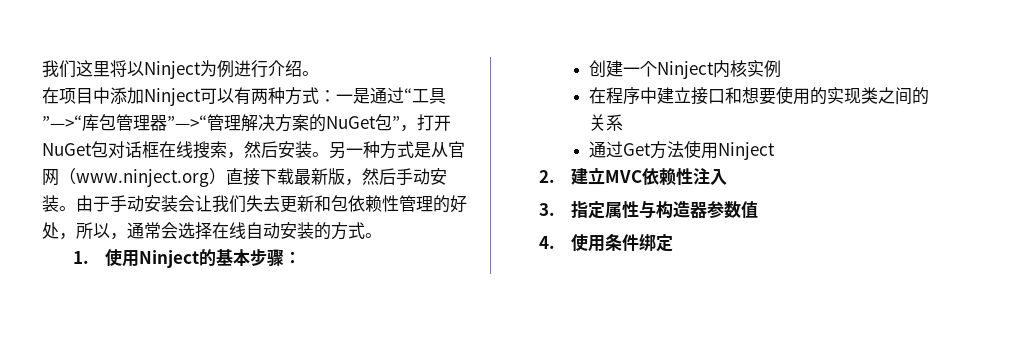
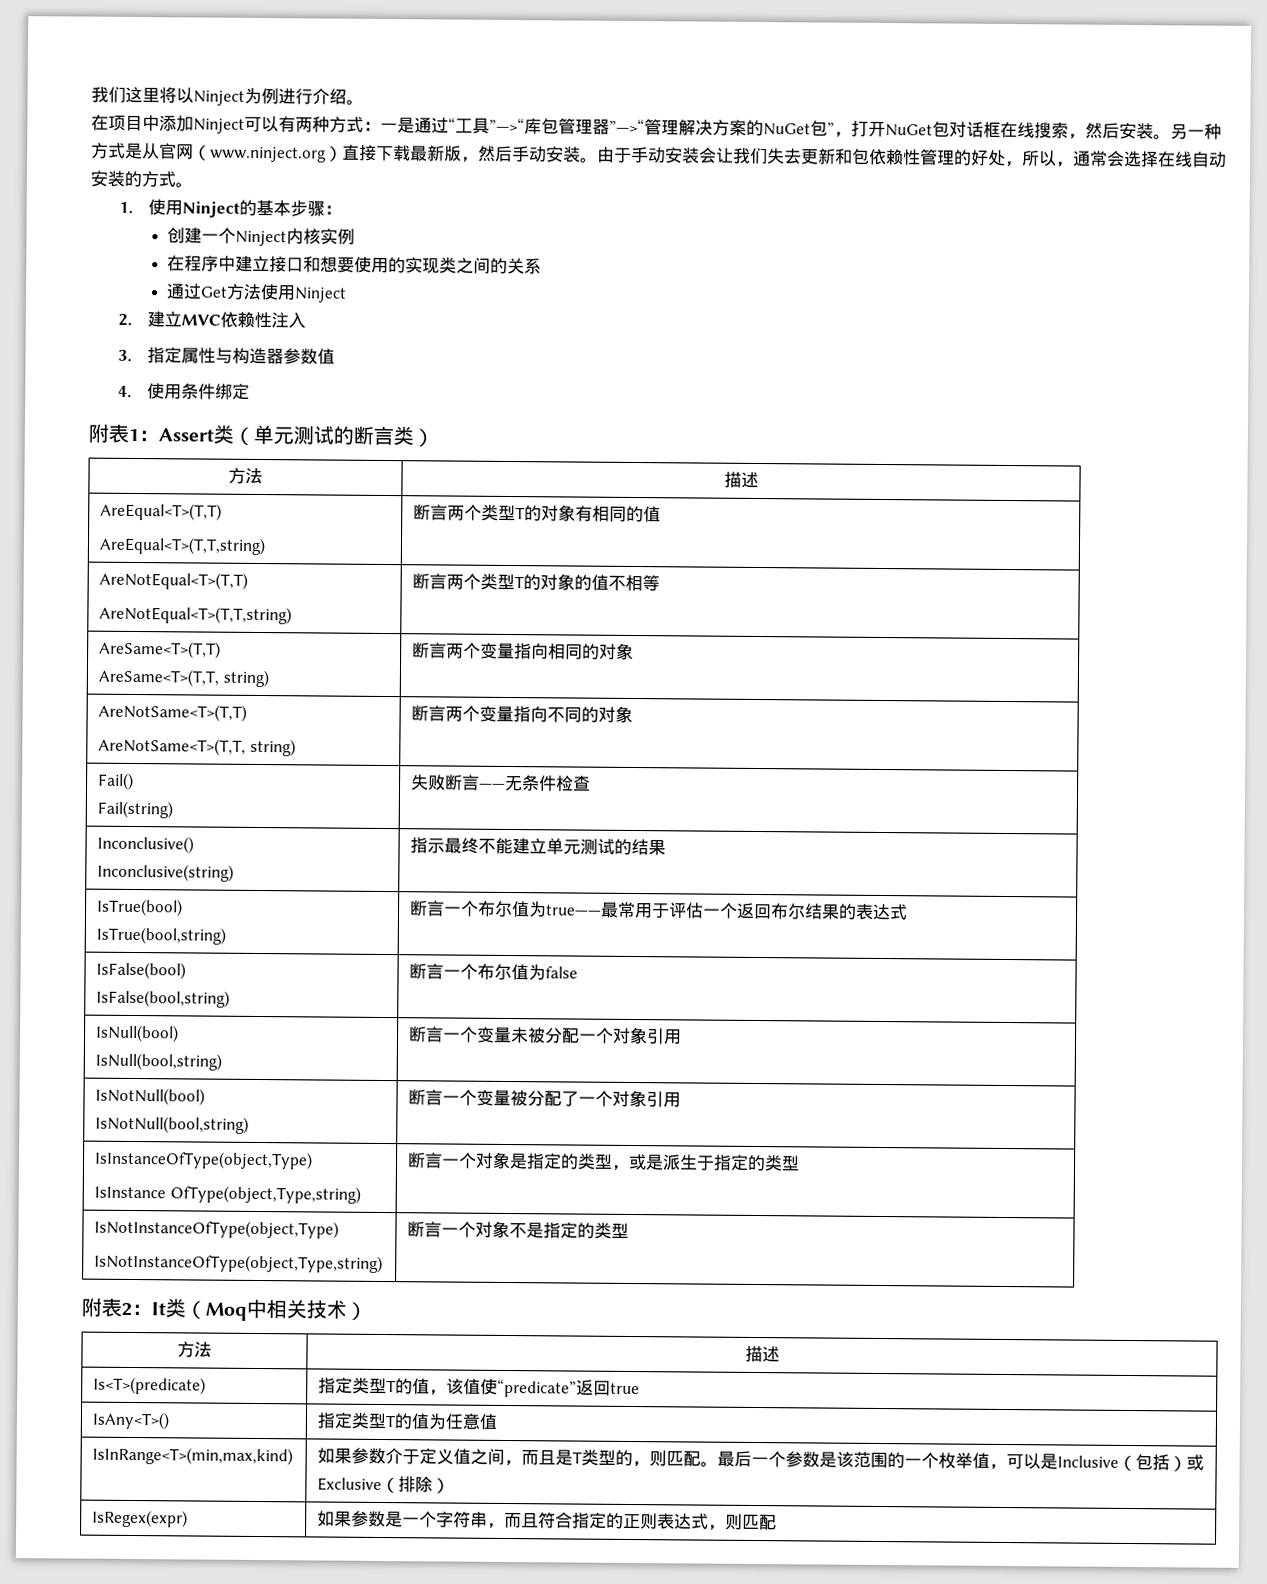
+ 附表1：Assert类（单元测试的断言类）
+ 方法 | 描述
+ AreEqual<T>(T,T)
+ AreEqual<T>(T,T,string) | 断言两个类型T的对象有相同的值
+ AreNotEqual<T>(T,T)
+ AreNotEqual<T>(T,T,string) | 断言两个类型T的对象的值不相等
+ AreSame<T>(T,T)
+ AreSame<T>(T,T, string) | 断言两个变量指向相同的对象
+ AreNotSame<T>(T,T)
+ AreNotSame<T>(T,T, string) | 断言两个变量指向不同的对象
+ Fail()
+ Fail(string) | 失败断言——无条件检查
+ Inconclusive()
+ Inconclusive(string) | 指示最终不能建立单元测试的结果
+ IsTrue(bool)
+ IsTrue(bool,string) | 断言一个布尔值为true——最常用于评估一个返回布尔结果的表达式
+ IsFalse(bool)
+ IsFalse(bool,string) | 断言一个布尔值为false
+ IsNull(bool)
+ IsNull(bool,string) | 断言一个变量未被分配一个对象引用
+ IsNotNull(bool)
+ IsNotNull(bool,string) | 断言一个变量被分配了一个对象引用
+ IsInstanceOfType(object,Type)
+ IsInstance OfType(object,Type,string) | 断言一个对象是指定的类型，或是派生于指定的类型
+ IsNotInstanceOfType(object,Type)
+ IsNotInstanceOfType(object,Type,string) | 断言一个对象不是指定的类型
+ 附表2：It类（Moq中相关技术）
+ 方法 | 描述
+ Is<T>(predicate) | 指定类型T的值，该值使“predicate”返回true
+ IsAny<T>() | 指定类型T的值为任意值
+ IsInRange<T>(min,max,kind) | 如果参数介于定义值之间，而且是T类型的，则匹配。最后一个参数是该范围的一个枚举值，可以是Inclusive（包括）或Exclusive（排除）
+ IsRegex(expr) | 如果参数是一个字符串，而且符合指定的正则表达式，则匹配

